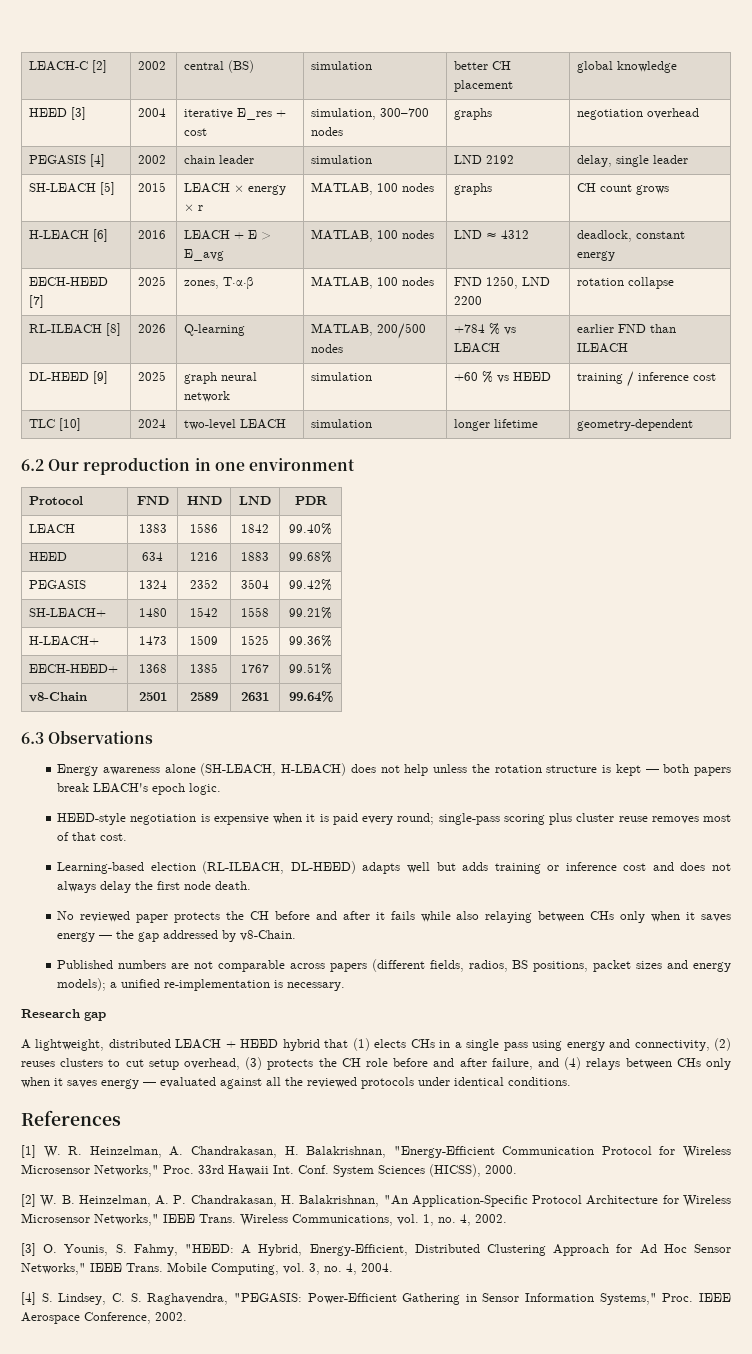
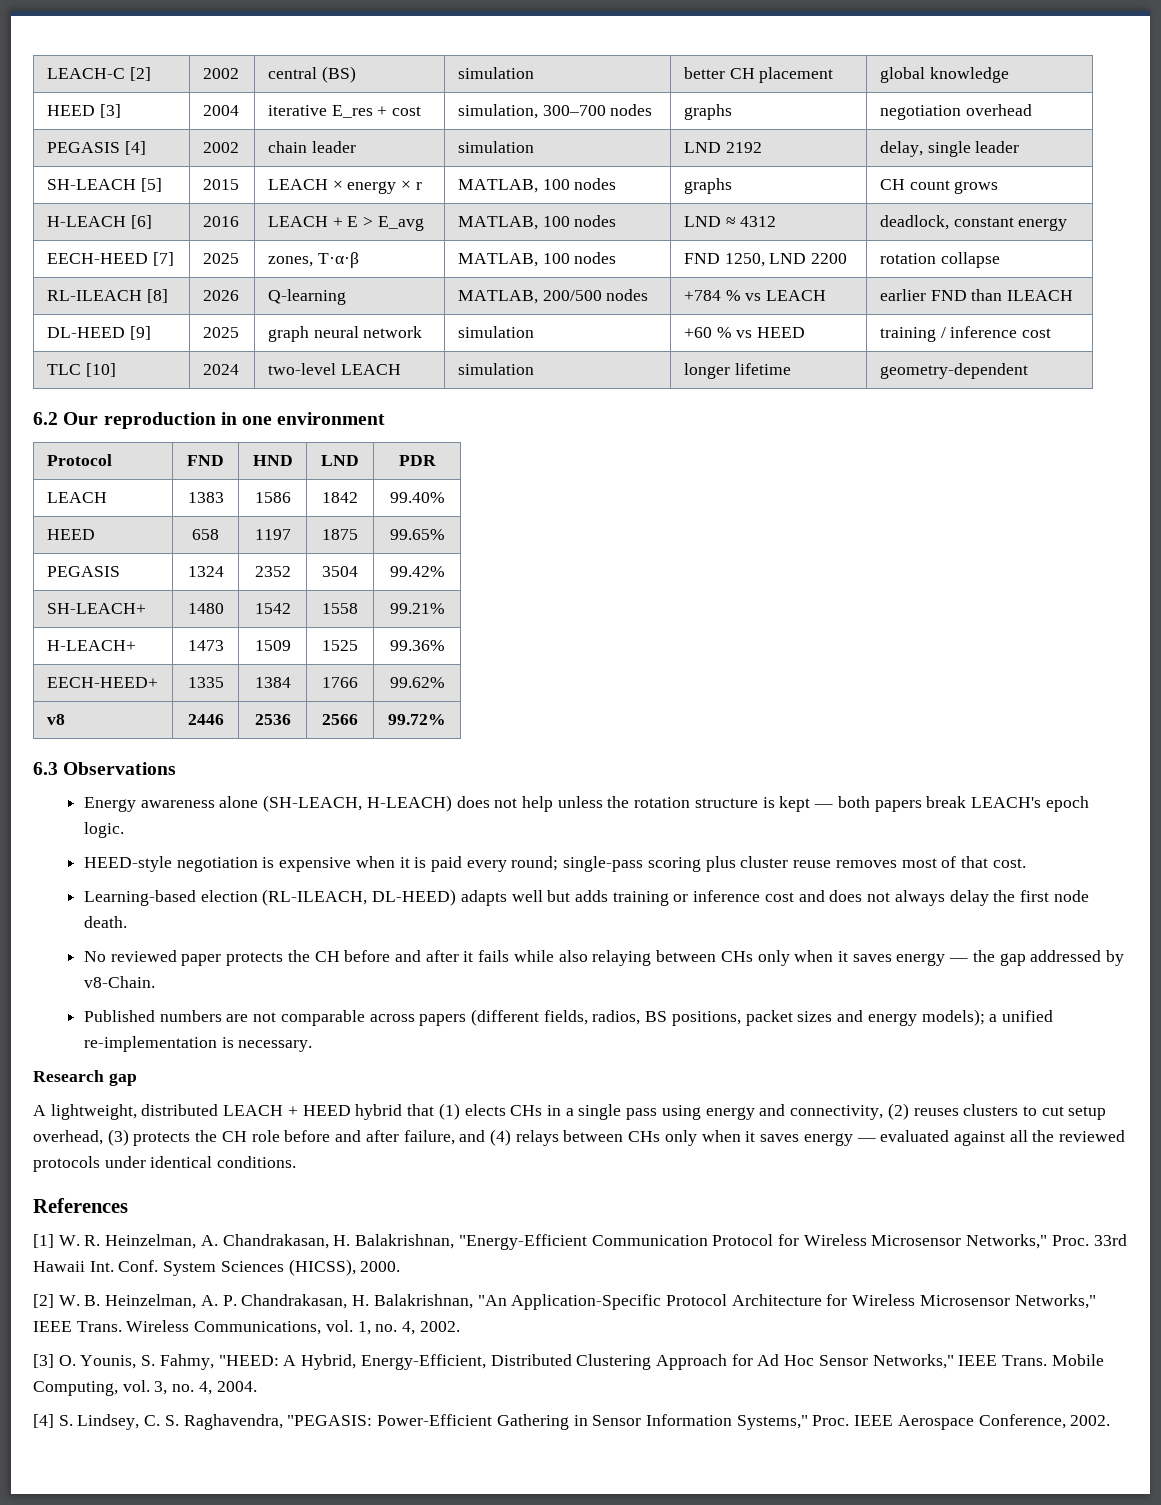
- HEED | 634 | 1216 | 1883 | 99.68%
+ HEED | 658 | 1197 | 1875 | 99.65%
- EECH-HEED+ | 1368 | 1385 | 1767 | 99.51%
- v8-Chain | 2501 | 2589 | 2631 | 99.64%
+ EECH-HEED+ | 1335 | 1384 | 1766 | 99.62%
+ v8 | 2446 | 2536 | 2566 | 99.72%

